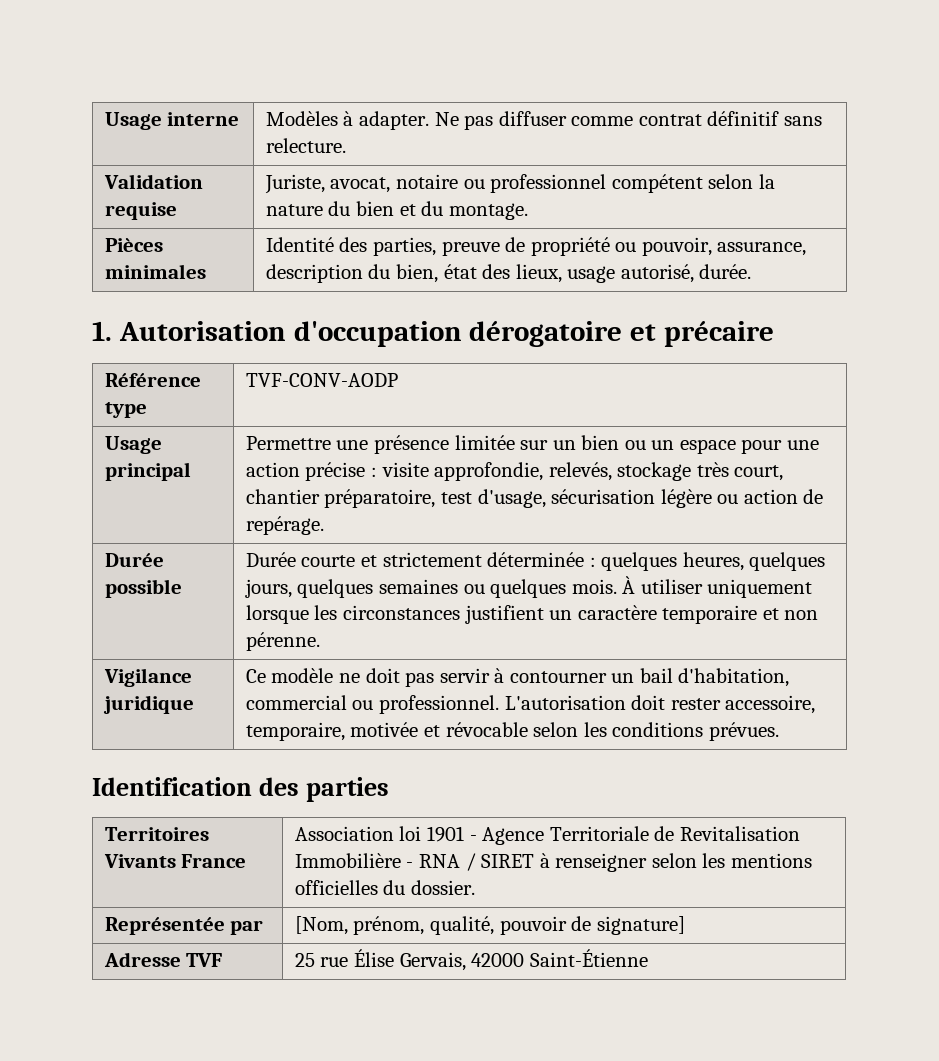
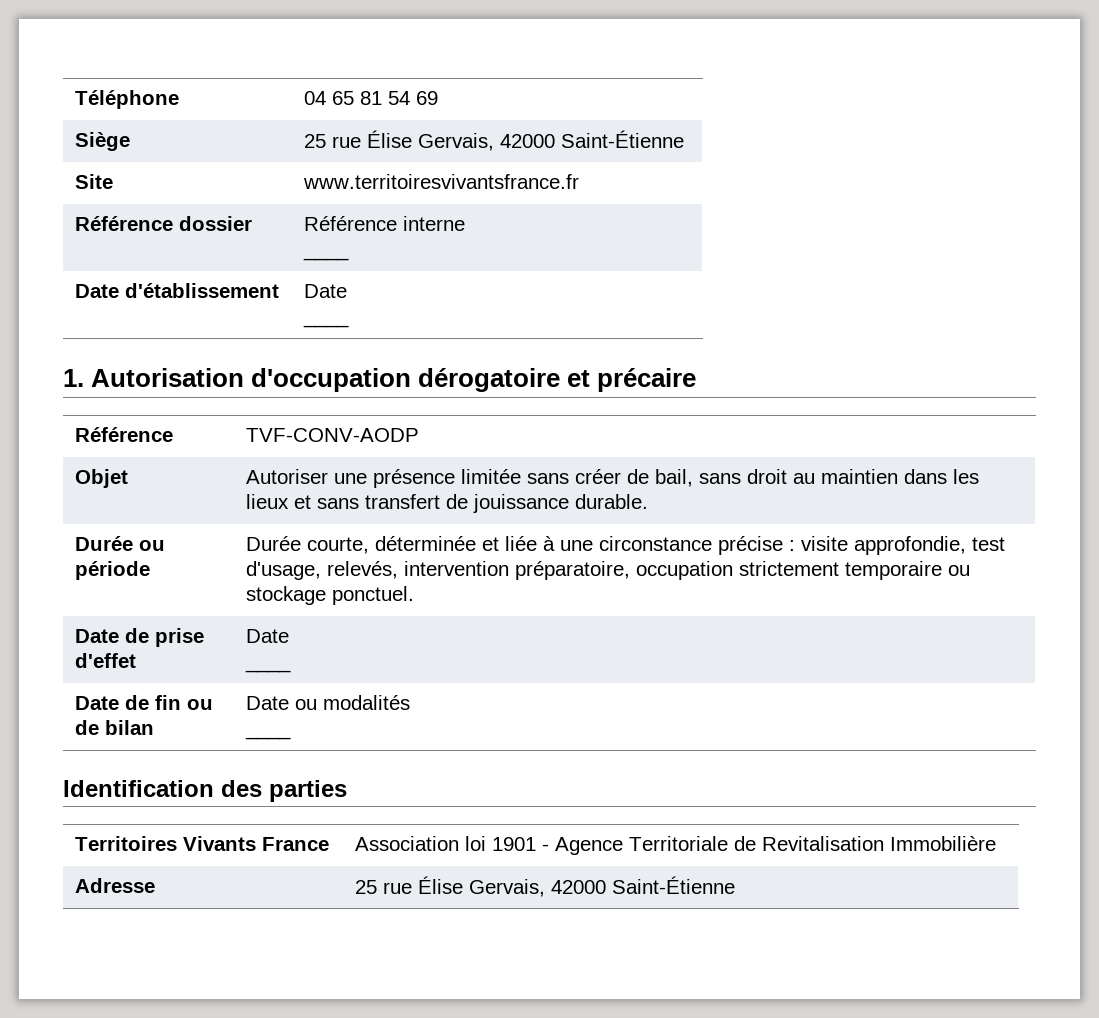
- Usage interne | Modèles à adapter. Ne pas diffuser comme contrat définitif sans relecture.
- Validation requise | Juriste, avocat, notaire ou professionnel compétent selon la nature du bien et du montage.
- Pièces minimales | Identité des parties, preuve de propriété ou pouvoir, assurance, description du bien, état des lieux, usage autorisé, durée.
+ Téléphone | 04 65 81 54 69
+ Siège | 25 rue Élise Gervais, 42000 Saint-Étienne
+ Site | www.territoiresvivantsfrance.fr
+ Référence dossier | Référence interne
+ ____
+ Date d'établissement | Date
+ ____
- Référence type | TVF-CONV-AODP
+ Référence | TVF-CONV-AODP
- Usage principal | Permettre une présence limitée sur un bien ou un espace pour une action précise : visite approfondie, relevés, stockage très court, chantier préparatoire, test d'usage, sécurisation légère ou action de repérage.
- Durée possible | Durée courte et strictement déterminée : quelques heures, quelques jours, quelques semaines ou quelques mois. À utiliser uniquement lorsque les circonstances justifient un caractère temporaire et non pérenne.
- Vigilance juridique | Ce modèle ne doit pas servir à contourner un bail d'habitation, commercial ou professionnel. L'autorisation doit rester accessoire, temporaire, motivée et révocable selon les conditions prévues.
+ Objet | Autoriser une présence limitée sans créer de bail, sans droit au maintien dans les lieux et sans transfert de jouissance durable.
+ Durée ou période | Durée courte, déterminée et liée à une circonstance précise : visite approfondie, test d'usage, relevés, intervention préparatoire, occupation strictement temporaire ou stockage ponctuel.
+ Date de prise d'effet | Date
+ ____
+ Date de fin ou de bilan | Date ou modalités
+ ____
- Territoires Vivants France | Association loi 1901 - Agence Territoriale de Revitalisation Immobilière - RNA / SIRET à renseigner selon les mentions officielles du dossier.
- Représentée par | [Nom, prénom, qualité, pouvoir de signature]
+ Territoires Vivants France | Association loi 1901 - Agence Territoriale de Revitalisation Immobilière
- Adresse TVF | 25 rue Élise Gervais, 42000 Saint-Étienne
+ Adresse | 25 rue Élise Gervais, 42000 Saint-Étienne

